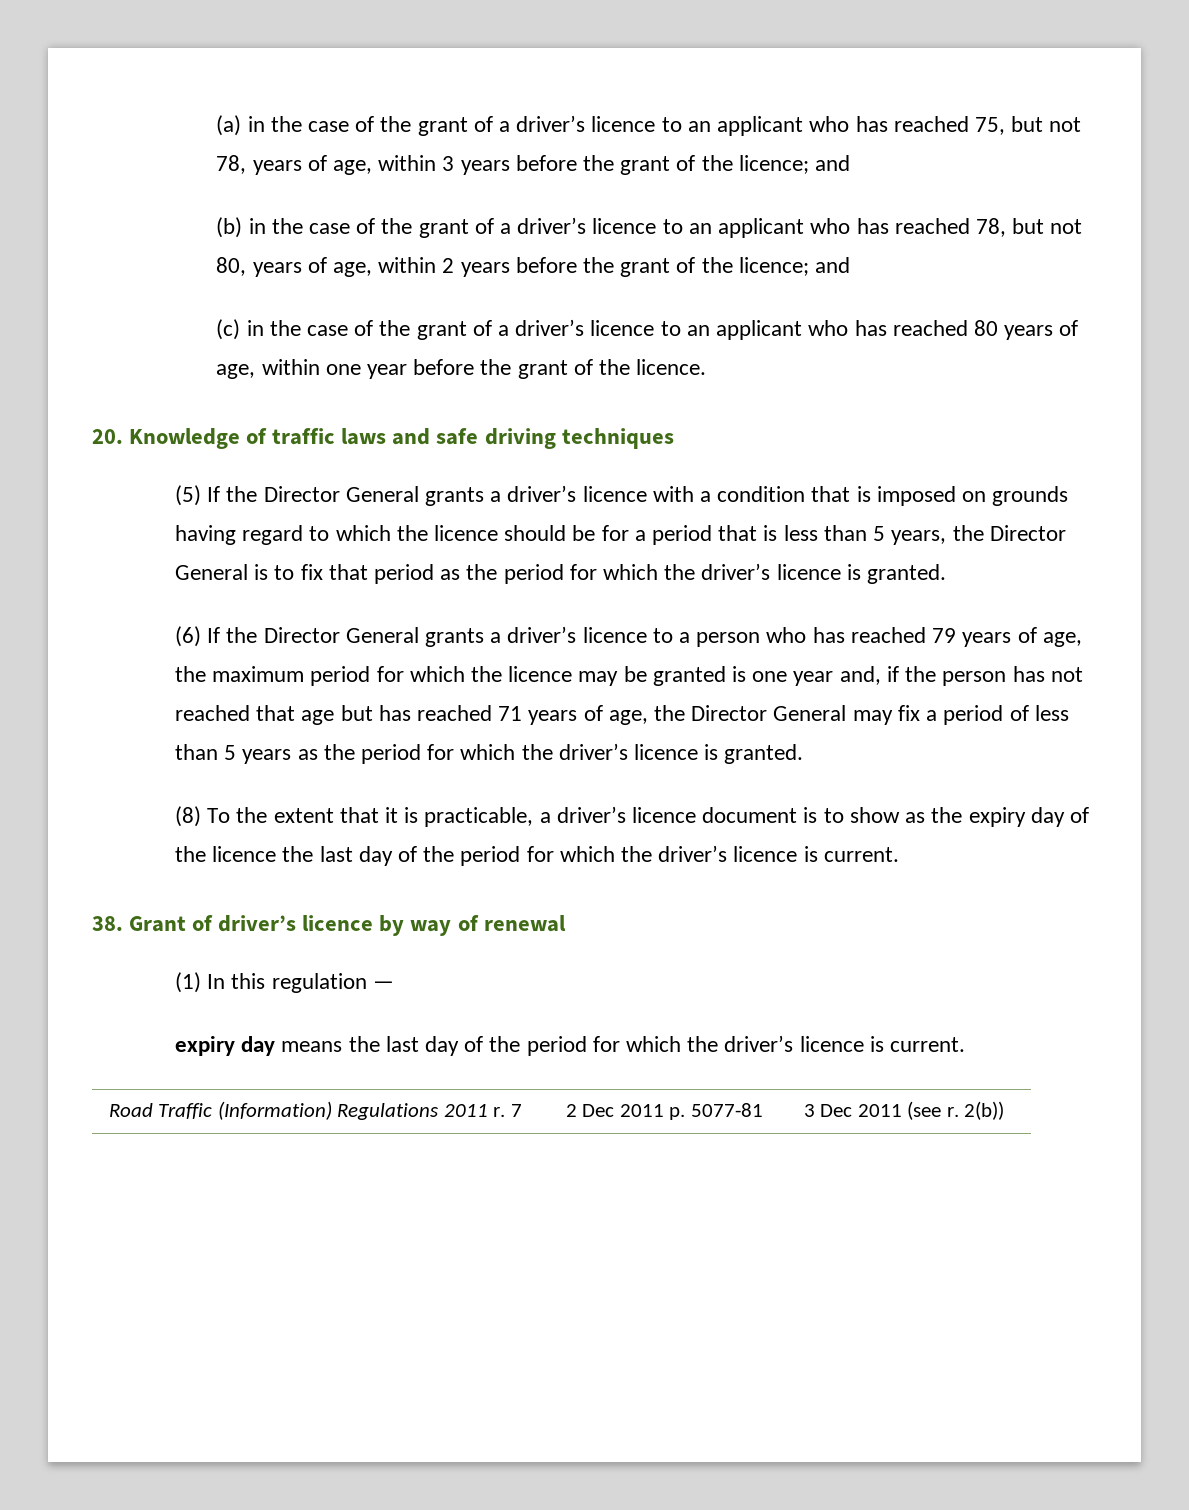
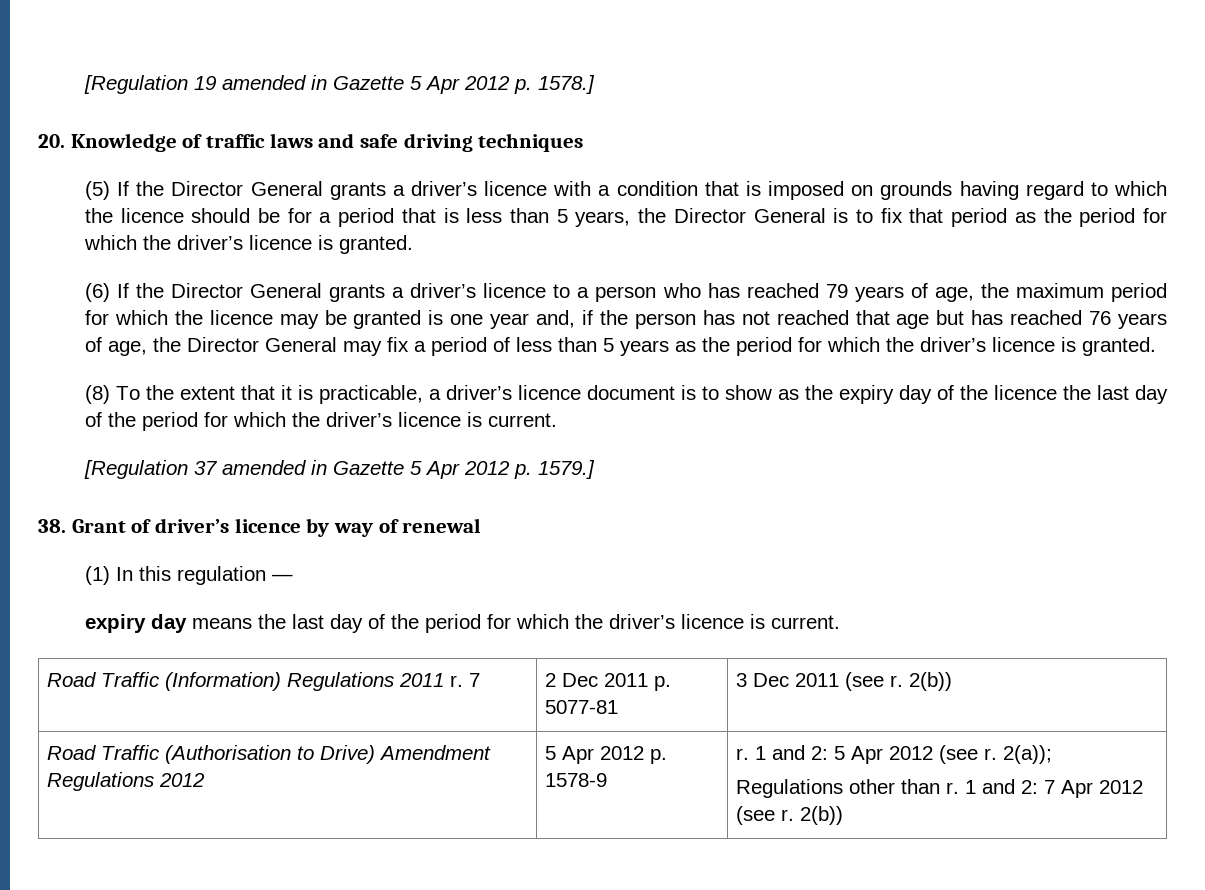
- (a) in the case of the grant of a driver’s licence to an applicant who has reached 75, but not 78, years of age, within 3 years before the grant of the licence; and
- (b) in the case of the grant of a driver’s licence to an applicant who has reached 78, but not 80, years of age, within 2 years before the grant of the licence; and
- (c) in the case of the grant of a driver’s licence to an applicant who has reached 80 years of age, within one year before the grant of the licence.
+ [Regulation 19 amended in Gazette 5 Apr 2012 p. 1578.]
- (6) If the Director General grants a driver’s licence to a person who has reached 79 years of age, the maximum period for which the licence may be granted is one year and, if the person has not reached that age but has reached 71 years of age, the Director General may fix a period of less than 5 years as the period for which the driver’s licence is granted.
+ (6) If the Director General grants a driver’s licence to a person who has reached 79 years of age, the maximum period for which the licence may be granted is one year and, if the person has not reached that age but has reached 76 years of age, the Director General may fix a period of less than 5 years as the period for which the driver’s licence is granted.
+ [Regulation 37 amended in Gazette 5 Apr 2012 p. 1579.]
+ Road Traffic (Authorisation to Drive) Amendment Regulations 2012 | 5 Apr 2012 p. 1578-9 | r. 1 and 2: 5 Apr 2012 (see r. 2(a));
+ Regulations other than r. 1 and 2: 7 Apr 2012 (see r. 2(b))

